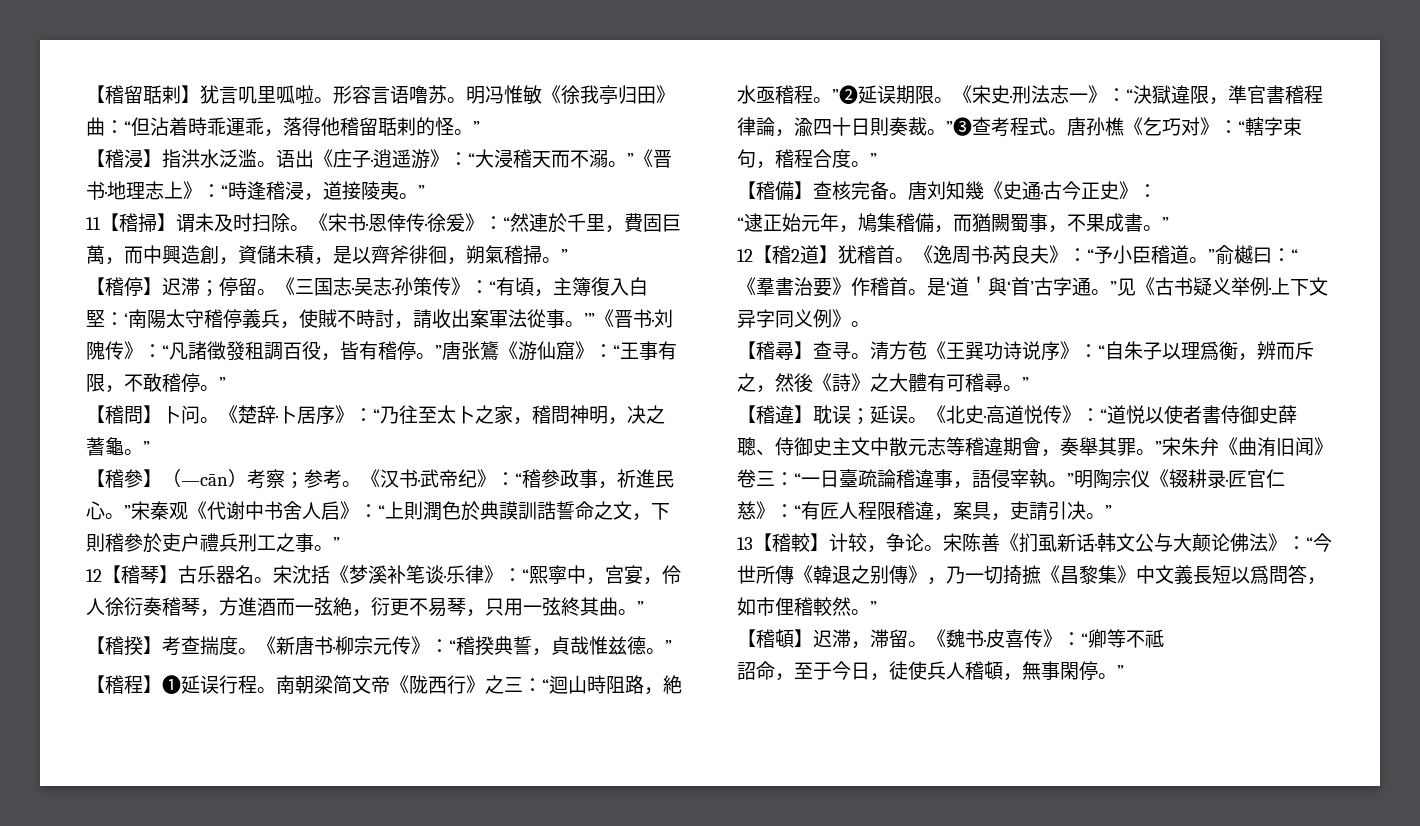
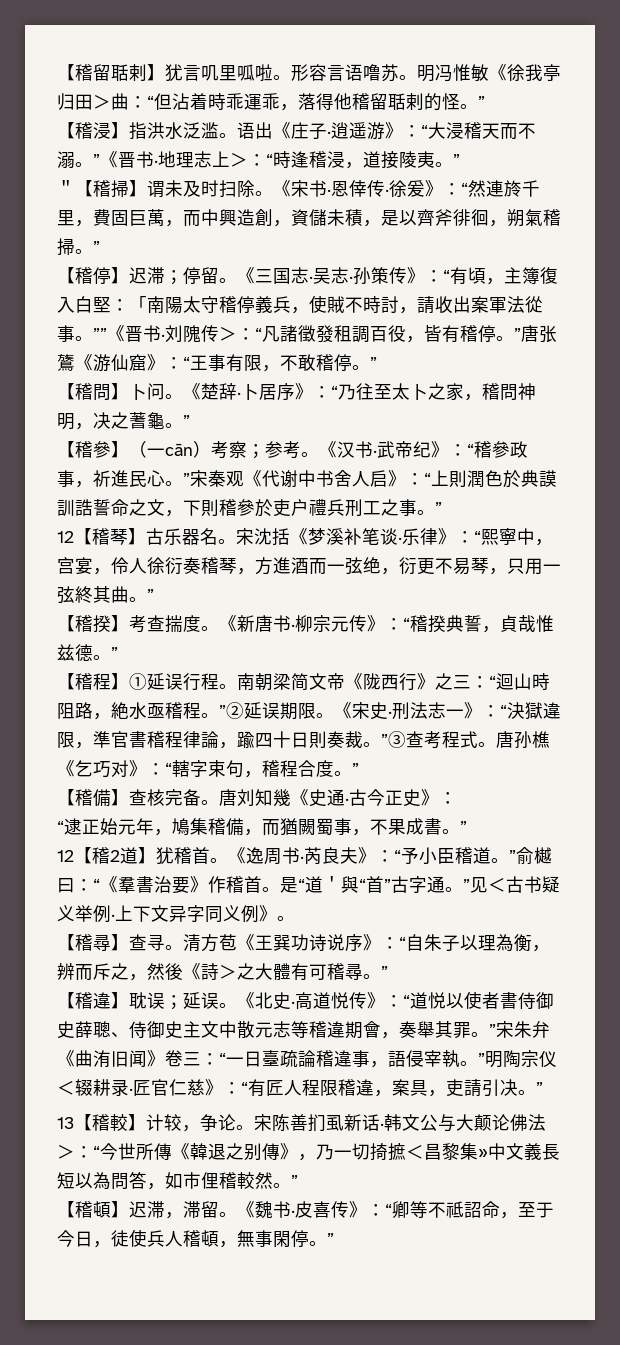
- 明冯惟敏《徐我亭归田》曲：“但沾着時乖運乖，落得他稽留聒剌的怪。”
+ 明冯惟敏《徐我亭归田＞曲：“但沾着時乖運乖，落得他稽留聒剌的怪。”
- 语出《庄子·逍遥游》：“大浸稽天而不溺。”《晋书·地理志上》：“時逢稽浸，道接陵夷。”
+ 语出《庄子·逍遥游》：“大浸稽天而不溺。”《晋书·地理志上＞：“時逢稽浸，道接陵夷。”
- 11【稽掃】谓未及时扫除。
+ ＂【稽掃】谓未及时扫除。
- 《宋书·恩倖传·徐爰》：“然連於千里，費固巨萬，而中興造創，資儲未積，是以齊斧徘徊，朔氣稽掃。”
+ 《宋书·恩倖传·徐爰》：“然連旍千里，費固巨萬，而中興造創，資儲未積，是以齊斧徘徊，朔氣稽掃。”
- 《三国志·吴志·孙策传》：“有頃，主簿復入白堅：‘南陽太守稽停義兵，使賊不時討，請收出案軍法從事。’”《晋书·刘隗传》：“凡諸徵發租調百役，皆有稽停。”唐张鷟《游仙窟》：“王事有限，不敢稽停。”
+ 《三国志·吴志·孙策传》：“有頃，主簿復入白堅：「南陽太守稽停義兵，使賊不時討，請收出案軍法從事。””《晋书·刘隗传＞：“凡諸徵發租調百役，皆有稽停。”唐张鷟《游仙窟》：“王事有限，不敢稽停。”
- 【稽參】（—cān）考察；参考。
+ 【稽參】（一cān）考察；参考。
- 宋沈括《梦溪补笔谈·乐律》：“熙寧中，宫宴，伶人徐衍奏稽琴，方進酒而一弦絶，衍更不易琴，只用一弦終其曲。”
+ 宋沈括《梦溪补笔谈·乐律》：“熙寧中，宫宴，伶人徐衍奏稽琴，方進酒而一弦绝，衍更不易琴，只用一弦終其曲。”
- 【稽程】❶延误行程。
+ 【稽程】①延误行程。
- 南朝梁简文帝《陇西行》之三：“迴山時阻路，絶水亟稽程。”❷延误期限。
+ 南朝梁简文帝《陇西行》之三：“迴山時阻路，絶水亟稽程。”②延误期限。
- 《宋史·刑法志一》：“決獄違限，準官書稽程律論，渝四十日則奏裁。”❸查考程式。
+ 《宋史·刑法志一》：“決獄違限，準官書稽程律論，踰四十日則奏裁。”③查考程式。
- 是‘道＇與‘首’古字通。”见《古书疑义举例·上下文异字同义例》。
+ 是“道＇與“首”古字通。”见＜古书疑义举例·上下文异字同义例》。
- 清方苞《王巽功诗说序》：“自朱子以理爲衡，辨而斥之，然後《詩》之大體有可稽尋。”
+ 清方苞《王巽功诗说序》：“自朱子以理為衡，辨而斥之，然後《詩＞之大體有可稽尋。”
- 《北史·高道悦传》：“道悦以使者書侍御史薛聰、侍御史主文中散元志等稽違期會，奏舉其罪。”宋朱弁《曲洧旧闻》卷三：“一日臺疏論稽違事，語侵宰執。”明陶宗仪《辍耕录·匠官仁慈》：“有匠人程限稽違，案具，吏請引决。”
+ 《北史·高道悦传》：“道悦以使者書侍御史薛聰、侍御史主文中散元志等稽違期會，奏舉其罪。”宋朱弁《曲洧旧闻》卷三：“一日臺疏論稽違事，語侵宰執。”明陶宗仪＜辍耕录·匠官仁慈》：“有匠人程限稽違，案具，吏請引决。”
- 宋陈善《扪虱新话·韩文公与大颠论佛法》：“今世所傳《韓退之别傳》，乃一切掎摭《昌黎集》中文義長短以爲問答，如市俚稽較然。”
+ 宋陈善扪虱新话·韩文公与大颠论佛法＞：“今世所傳《韓退之别傳》，乃一切掎摭＜昌黎集»中文義長短以為問答，如市俚稽較然。”
- 《魏书·皮喜传》：“卿等不祗
- 詔命，至于今日，徒使兵人稽頓，無事閑停。”
+ 《魏书·皮喜传》：“卿等不祗詔命，至于今日，徒使兵人稽頓，無事閑停。”

